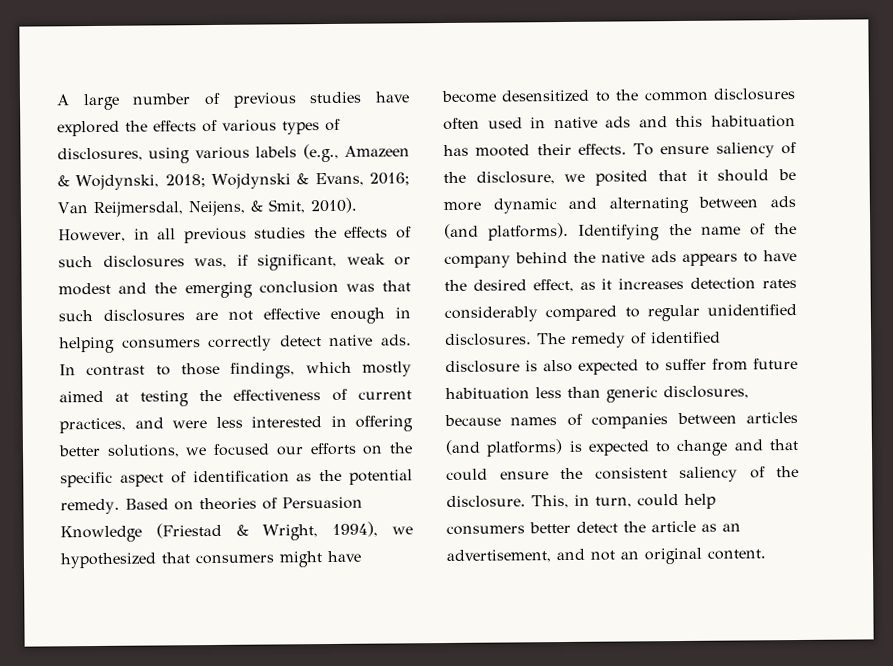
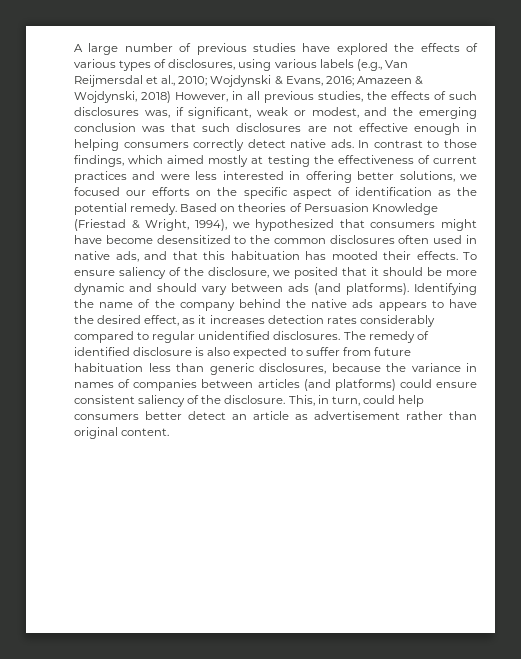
- A large number of previous studies have explored the effects of various types of disclosures, using various labels (e.g., Amazeen & Wojdynski, 2018; Wojdynski & Evans, 2016; Van Reijmersdal, Neijens, & Smit, 2010). However, in all previous studies the effects of such disclosures was, if significant, weak or modest and the emerging conclusion was that such disclosures are not effective enough in helping consumers correctly detect native ads.
+ A large number of previous studies have explored the effects of various types of disclosures, using various labels (e.g., Van Reijmersdal et al., 2010; Wojdynski & Evans, 2016; Amazeen & Wojdynski, 2018) However, in all previous studies, the effects of such disclosures was, if significant, weak or modest, and the emerging conclusion was that such disclosures are not effective enough in helping consumers correctly detect native ads.
- In contrast to those findings, which mostly aimed at testing the effectiveness of current practices, and were less interested in offering better solutions, we focused our efforts on the specific aspect of identification as the potential remedy.
+ In contrast to those findings, which aimed mostly at testing the effectiveness of current practices and were less interested in offering better solutions, we focused our efforts on the specific aspect of identification as the potential remedy.
- Based on theories of Persuasion Knowledge (Friestad & Wright, 1994), we hypothesized that consumers might have become desensitized to the common disclosures often used in native ads and this habituation has mooted their effects.
+ Based on theories of Persuasion Knowledge (Friestad & Wright, 1994), we hypothesized that consumers might have become desensitized to the common disclosures often used in native ads, and that this habituation has mooted their effects.
- To ensure saliency of the disclosure, we posited that it should be more dynamic and alternating between ads (and platforms).
+ To ensure saliency of the disclosure, we posited that it should be more dynamic and should vary between ads (and platforms).
- The remedy of identified disclosure is also expected to suffer from future habituation less than generic disclosures, because names of companies between articles (and platforms) is expected to change and that could ensure the consistent saliency of the disclosure.
+ The remedy of identified disclosure is also expected to suffer from future habituation less than generic disclosures, because the variance in names of companies between articles (and platforms) could ensure consistent saliency of the disclosure.
- This, in turn, could help consumers better detect the article as an advertisement, and not an original content.
+ This, in turn, could help consumers better detect an article as advertisement rather than original content.

